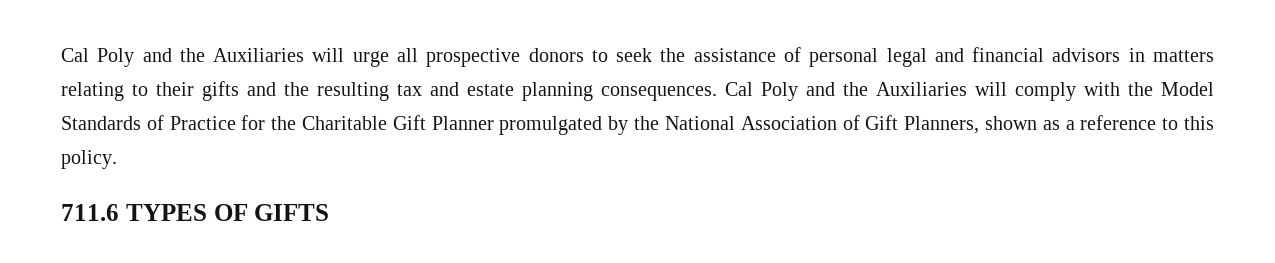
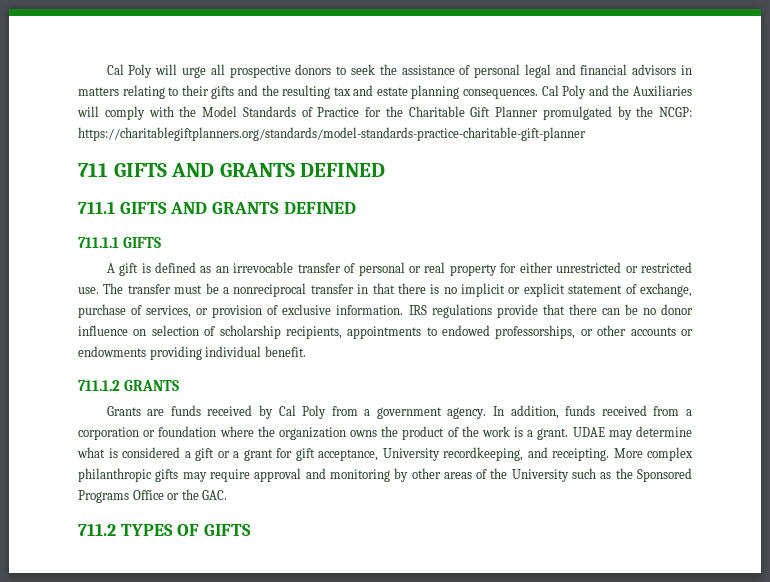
- Cal Poly and the Auxiliaries will urge all prospective donors to seek the assistance of personal legal and financial advisors in matters relating to their gifts and the resulting tax and estate planning consequences.
+ Cal Poly will urge all prospective donors to seek the assistance of personal legal and financial advisors in matters relating to their gifts and the resulting tax and estate planning consequences.
- Cal Poly and the Auxiliaries will comply with the Model Standards of Practice for the Charitable Gift Planner promulgated by the National Association of Gift Planners, shown as a reference to this policy.
- 711.6 TYPES OF GIFTS
+ Cal Poly and the Auxiliaries will comply with the Model Standards of Practice for the Charitable Gift Planner promulgated by the NCGP: https://charitablegiftplanners.org/standards/model-standards-practice-charitable-gift-planner
+ 711 GIFTS AND GRANTS DEFINED
+ 711.1 GIFTS AND GRANTS DEFINED
+ 711.1.1 GIFTS
+ A gift is defined as an irrevocable transfer of personal or real property for either unrestricted or restricted use. The transfer must be a nonreciprocal transfer in that there is no implicit or explicit statement of exchange, purchase of services, or provision of exclusive information. IRS regulations provide that there can be no donor influence on selection of scholarship recipients, appointments to endowed professorships, or other accounts or endowments providing individual benefit.
+ 711.1.2 GRANTS
+ Grants are funds received by Cal Poly from a government agency. In addition, funds received from a corporation or foundation where the organization owns the product of the work is a grant. UDAE may determine what is considered a gift or a grant for gift acceptance, University recordkeeping, and receipting. More complex philanthropic gifts may require approval and monitoring by other areas of the University such as the Sponsored Programs Office or the GAC.
+ 711.2 TYPES OF GIFTS

